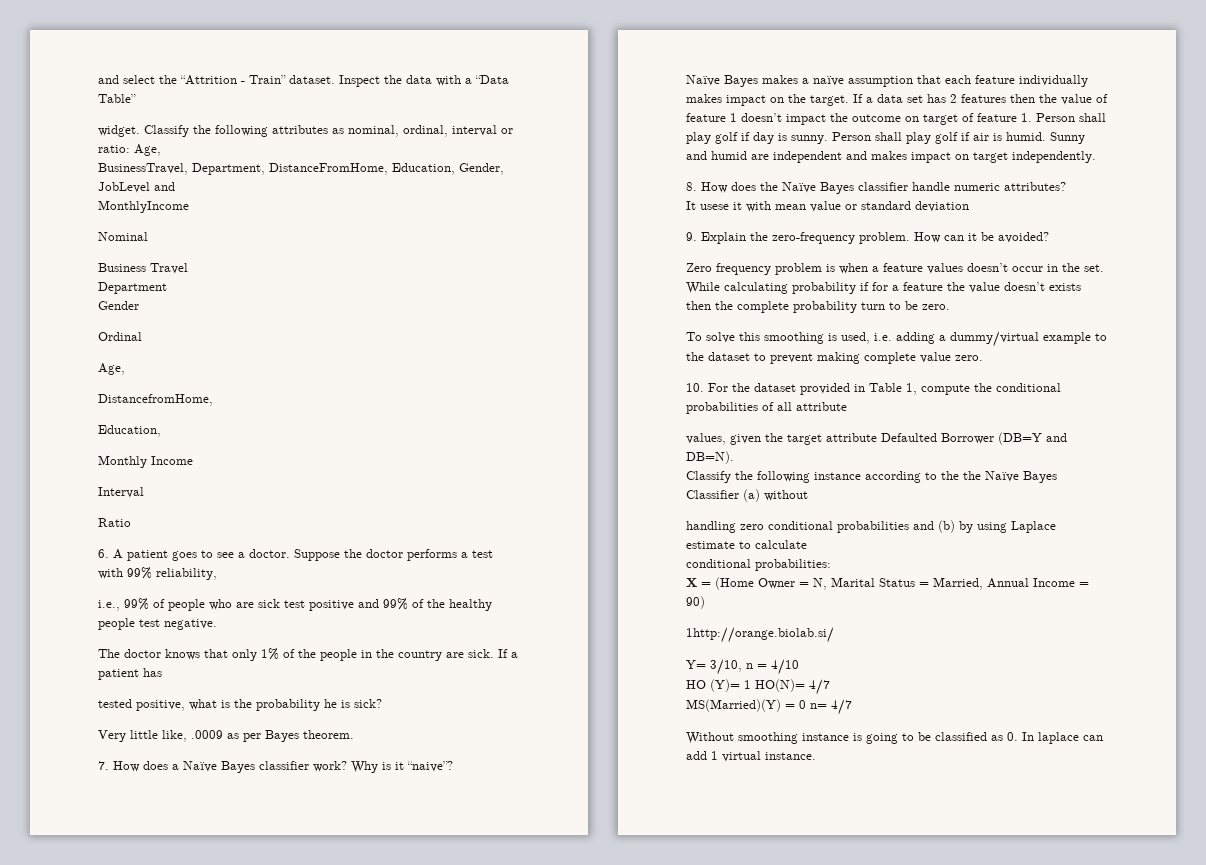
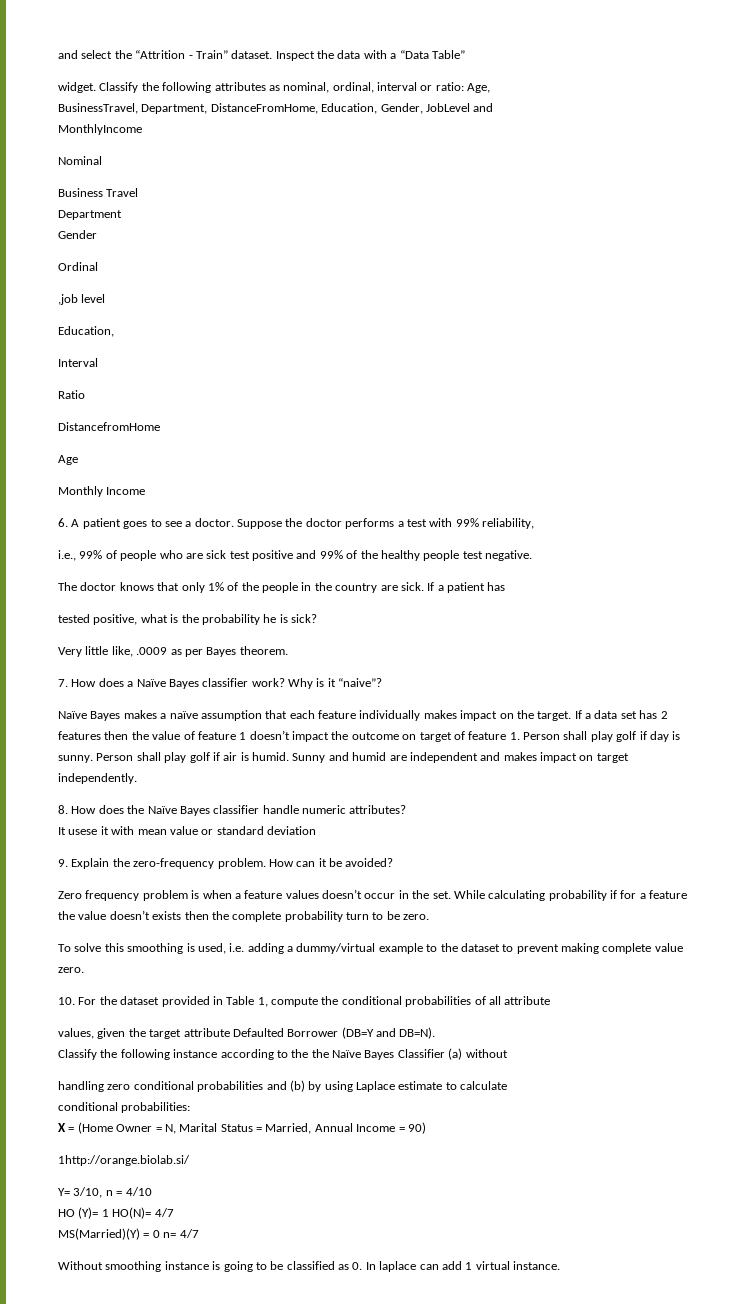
  Ordinal
- Age,
- DistancefromHome,
+ ,job level
  Education,
- Monthly Income
+ DistancefromHome
+ Age
+ Monthly Income

